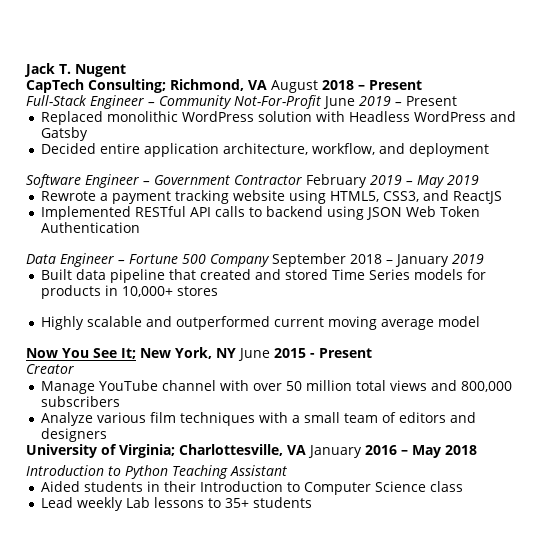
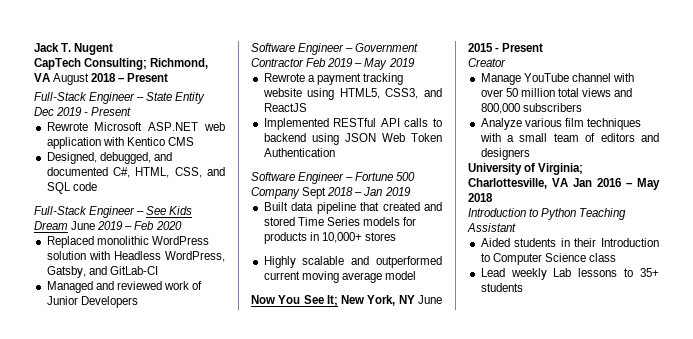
- Full-Stack Engineer – Community Not-For-Profit June 2019 – Present
+ Full-Stack Engineer – State Entity Dec 2019 - Present
+ Rewrote Microsoft ASP.NET web application with Kentico CMS
+ Designed, debugged, and documented C#, HTML, CSS, and SQL code
+ Full-Stack Engineer – See Kids Dream June 2019 – Feb 2020
- Replaced monolithic WordPress solution with Headless WordPress and Gatsby
- Decided entire application architecture, workflow, and deployment
+ Replaced monolithic WordPress solution with Headless WordPress, Gatsby, and GitLab-CI
+ Managed and reviewed work of Junior Developers
- Software Engineer – Government Contractor February 2019 – May 2019
+ Software Engineer – Government Contractor Feb 2019 – May 2019
- Data Engineer – Fortune 500 Company September 2018 – January 2019
+ Software Engineer – Fortune 500 Company Sept 2018 – Jan 2019
- University of Virginia; Charlottesville, VA January 2016 – May 2018
+ University of Virginia; Charlottesville, VA Jan 2016 – May 2018

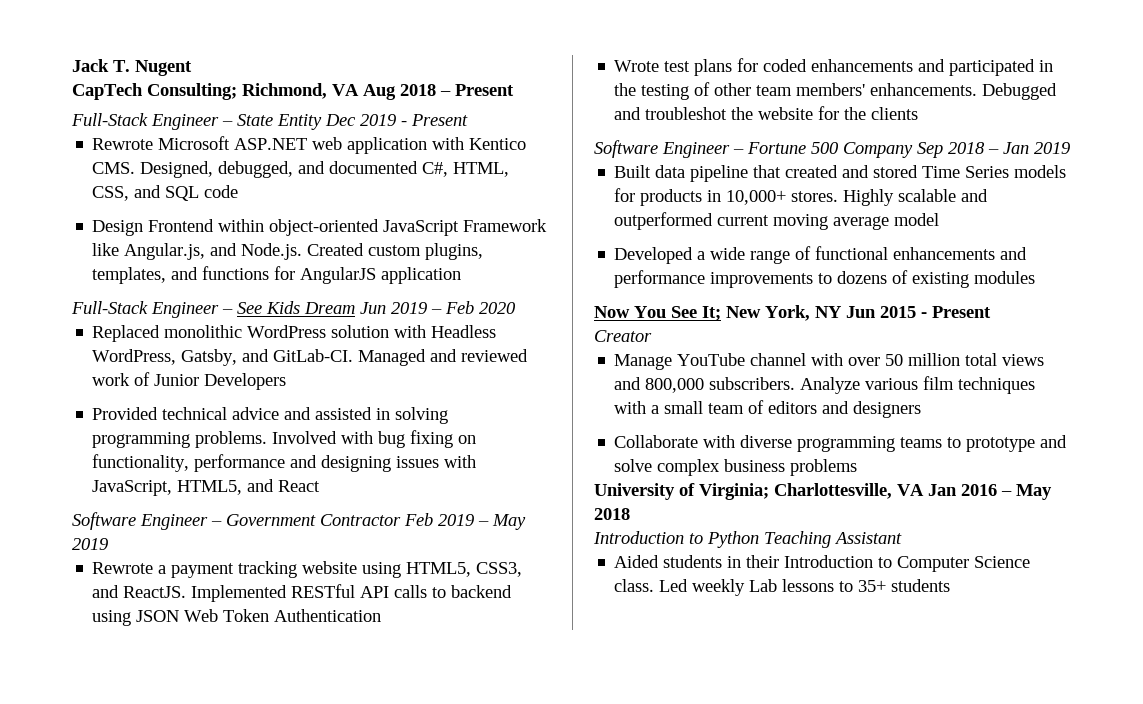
- CapTech Consulting; Richmond, VA August 2018 – Present
+ CapTech Consulting; Richmond, VA Aug 2018 – Present
- Rewrote Microsoft ASP.NET web application with Kentico CMS
- Designed, debugged, and documented C#, HTML, CSS, and SQL code
+ Rewrote Microsoft ASP.NET web application with Kentico CMS. Designed, debugged, and documented C#, HTML, CSS, and SQL code
+ Design Frontend within object-oriented JavaScript Framework like Angular.js, and Node.js. Created custom plugins, templates, and functions for AngularJS application
- Full-Stack Engineer – See Kids Dream June 2019 – Feb 2020
+ Full-Stack Engineer – See Kids Dream Jun 2019 – Feb 2020
- Replaced monolithic WordPress solution with Headless WordPress, Gatsby, and GitLab-CI
- Managed and reviewed work of Junior Developers
+ Replaced monolithic WordPress solution with Headless WordPress, Gatsby, and GitLab-CI. Managed and reviewed work of Junior Developers
+ Provided technical advice and assisted in solving programming problems. Involved with bug fixing on functionality, performance and designing issues with JavaScript, HTML5, and React
- Rewrote a payment tracking website using HTML5, CSS3, and ReactJS
- Implemented RESTful API calls to backend using JSON Web Token Authentication
+ Rewrote a payment tracking website using HTML5, CSS3, and ReactJS. Implemented RESTful API calls to backend using JSON Web Token Authentication
+ Wrote test plans for coded enhancements and participated in the testing of other team members' enhancements. Debugged and troubleshot the website for the clients
- Software Engineer – Fortune 500 Company Sept 2018 – Jan 2019
+ Software Engineer – Fortune 500 Company Sep 2018 – Jan 2019
- Built data pipeline that created and stored Time Series models for products in 10,000+ stores
- Highly scalable and outperformed current moving average model
+ Built data pipeline that created and stored Time Series models for products in 10,000+ stores. Highly scalable and outperformed current moving average model
+ Developed a wide range of functional enhancements and performance improvements to dozens of existing modules
- Now You See It; New York, NY June 2015 - Present
+ Now You See It; New York, NY Jun 2015 - Present
- Manage YouTube channel with over 50 million total views and 800,000 subscribers
- Analyze various film techniques with a small team of editors and designers
+ Manage YouTube channel with over 50 million total views and 800,000 subscribers. Analyze various film techniques with a small team of editors and designers
+ Collaborate with diverse programming teams to prototype and solve complex business problems
- Aided students in their Introduction to Computer Science class
- Lead weekly Lab lessons to 35+ students
+ Aided students in their Introduction to Computer Science class. Led weekly Lab lessons to 35+ students

